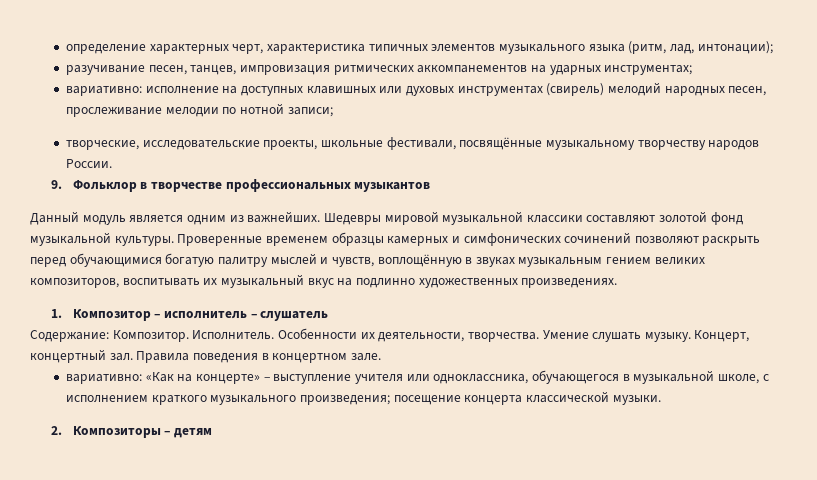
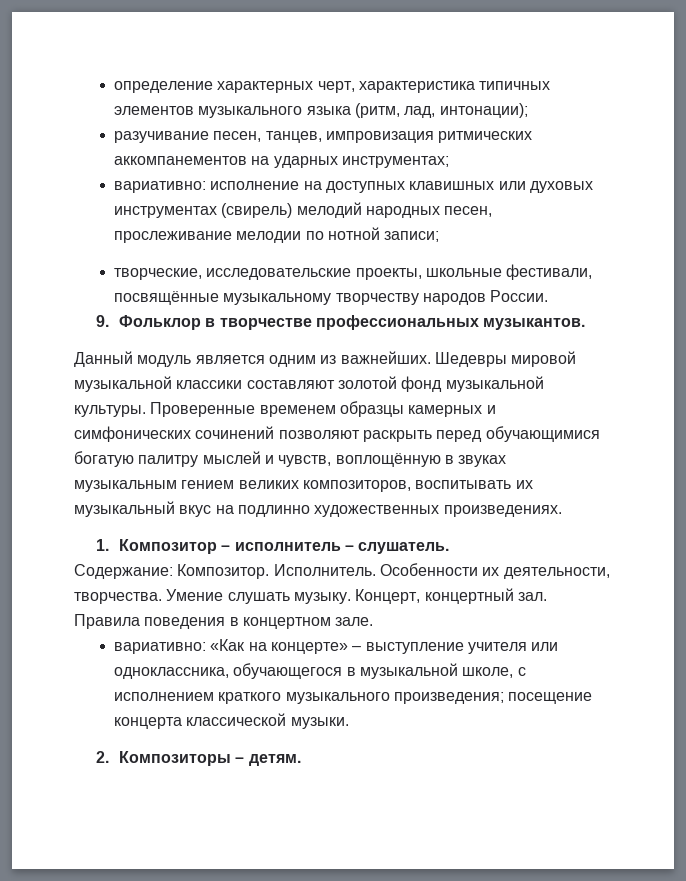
- 9. Фольклор в творчестве профессиональных музыкантов
+ 9. Фольклор в творчестве профессиональных музыкантов.
- 1. Композитор – исполнитель – слушатель
+ 1. Композитор – исполнитель – слушатель.
- 2. Композиторы – детям
+ 2. Композиторы – детям.

